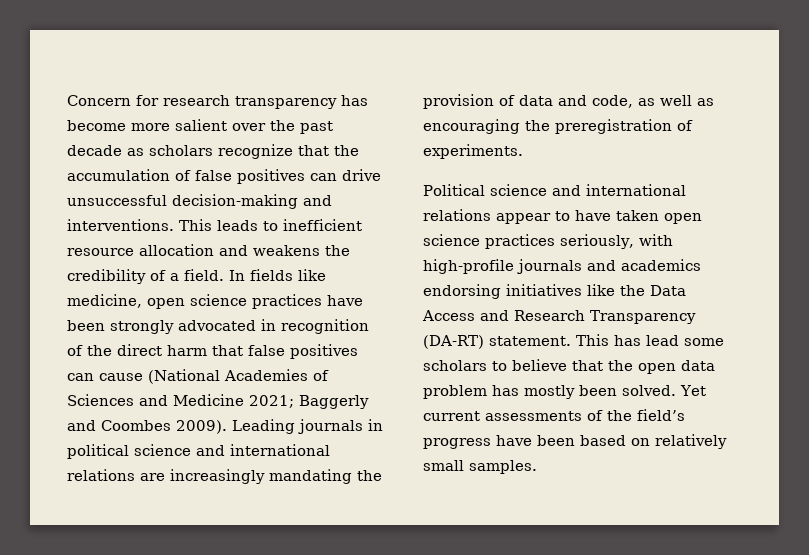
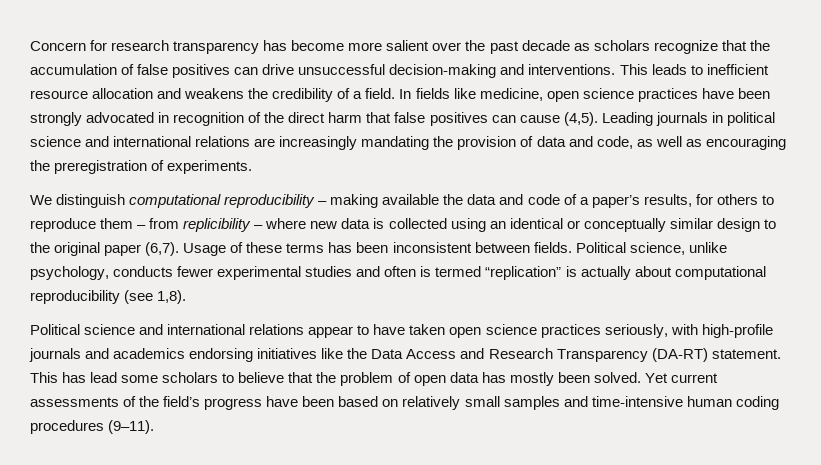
- In fields like medicine, open science practices have been strongly advocated in recognition of the direct harm that false positives can cause (National Academies of Sciences and Medicine 2021; Baggerly and Coombes 2009).
+ In fields like medicine, open science practices have been strongly advocated in recognition of the direct harm that false positives can cause (4,5).
+ We distinguish computational reproducibility – making available the data and code of a paper’s results, for others to reproduce them – from replicibility – where new data is collected using an identical or conceptually similar design to the original paper (6,7). Usage of these terms has been inconsistent between fields. Political science, unlike psychology, conducts fewer experimental studies and often is termed “replication” is actually about computational reproducibility (see 1,8).
- This has lead some scholars to believe that the open data problem has mostly been solved.
+ This has lead some scholars to believe that the problem of open data has mostly been solved.
- Yet current assessments of the field’s progress have been based on relatively small samples.
+ Yet current assessments of the field’s progress have been based on relatively small samples and time-intensive human coding procedures (9–11).

